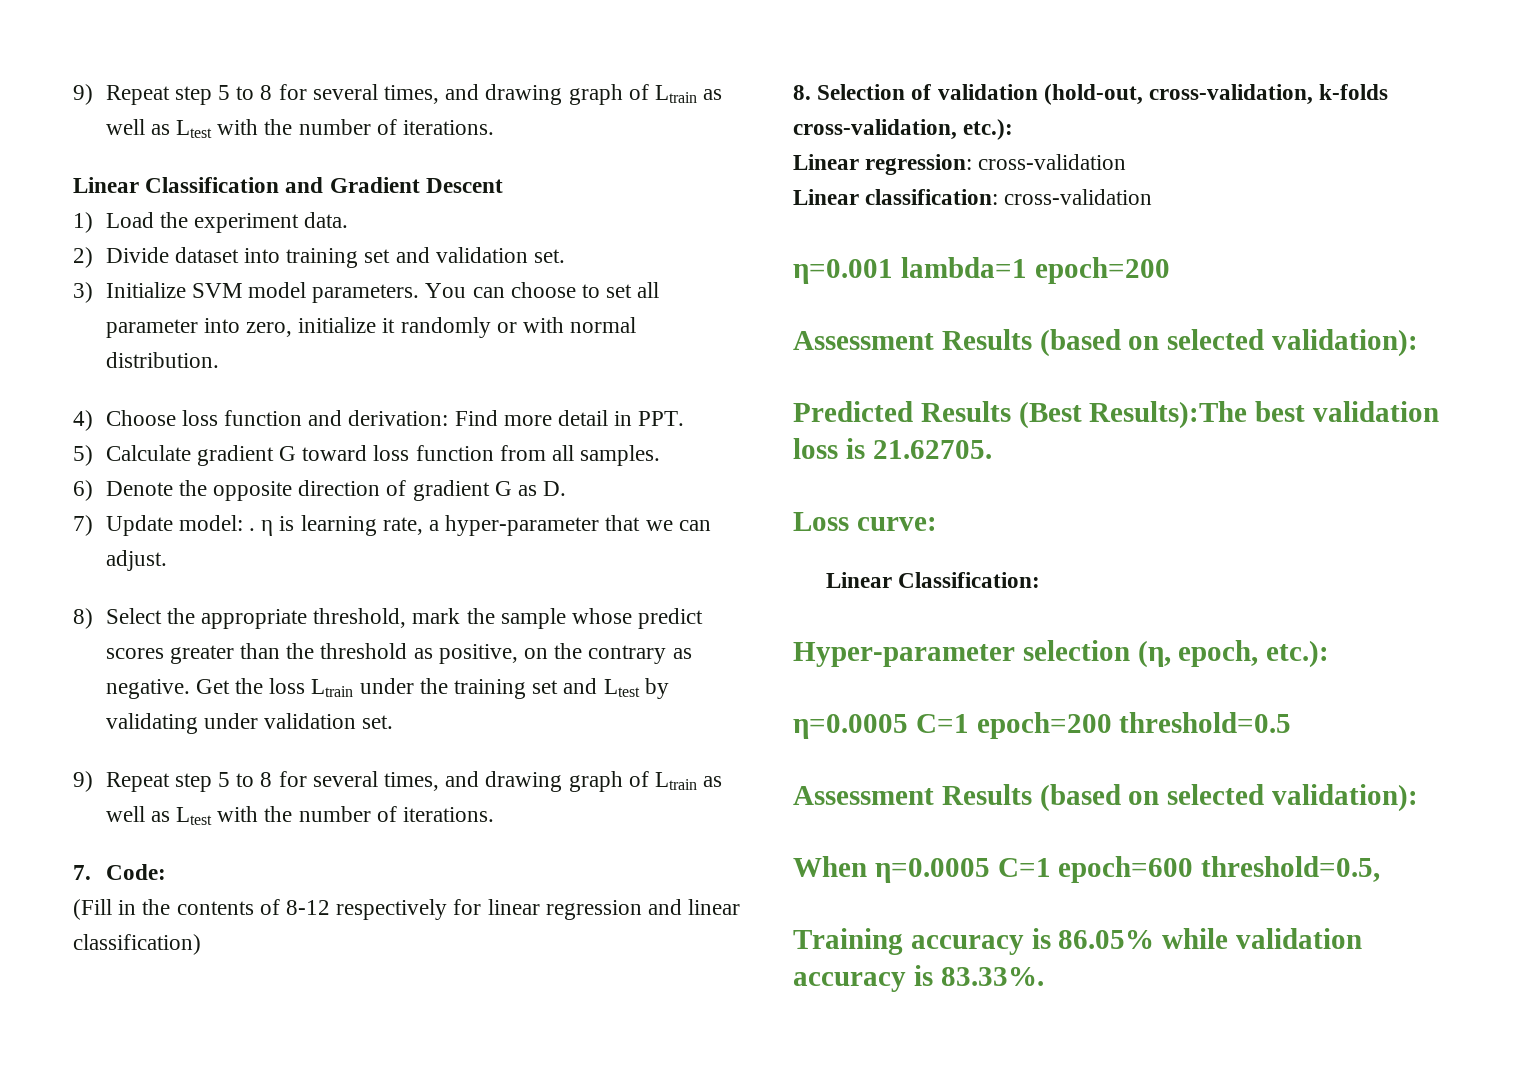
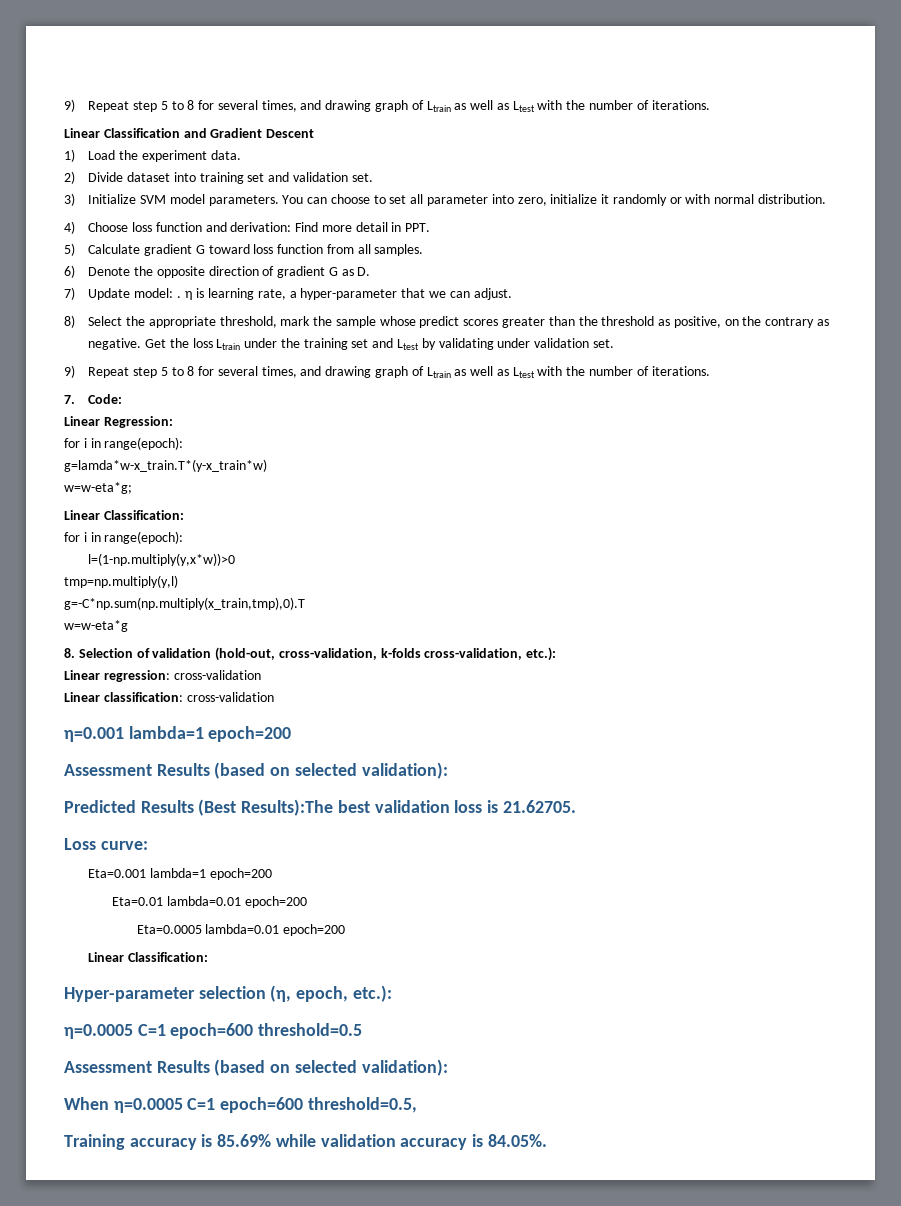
- (Fill in the contents of 8-12 respectively for linear regression and linear classification)
+ Linear Regression:
+ for i in range(epoch):
+ g=lamda*w-x_train.T*(y-x_train*w)
+ w=w-eta*g;
+ Linear Classification:
+ for i in range(epoch):
+ l=(1-np.multiply(y,x*w))>0
+ tmp=np.multiply(y,l)
+ g=-C*np.sum(np.multiply(x_train,tmp),0).T
+ w=w-eta*g
+ Eta=0.001 lambda=1 epoch=200
+ Eta=0.01 lambda=0.01 epoch=200
+ Eta=0.0005 lambda=0.01 epoch=200
- η=0.0005 C=1 epoch=200 threshold=0.5
+ η=0.0005 C=1 epoch=600 threshold=0.5
- Training accuracy is 86.05% while validation accuracy is 83.33%.
+ Training accuracy is 85.69% while validation accuracy is 84.05%.

